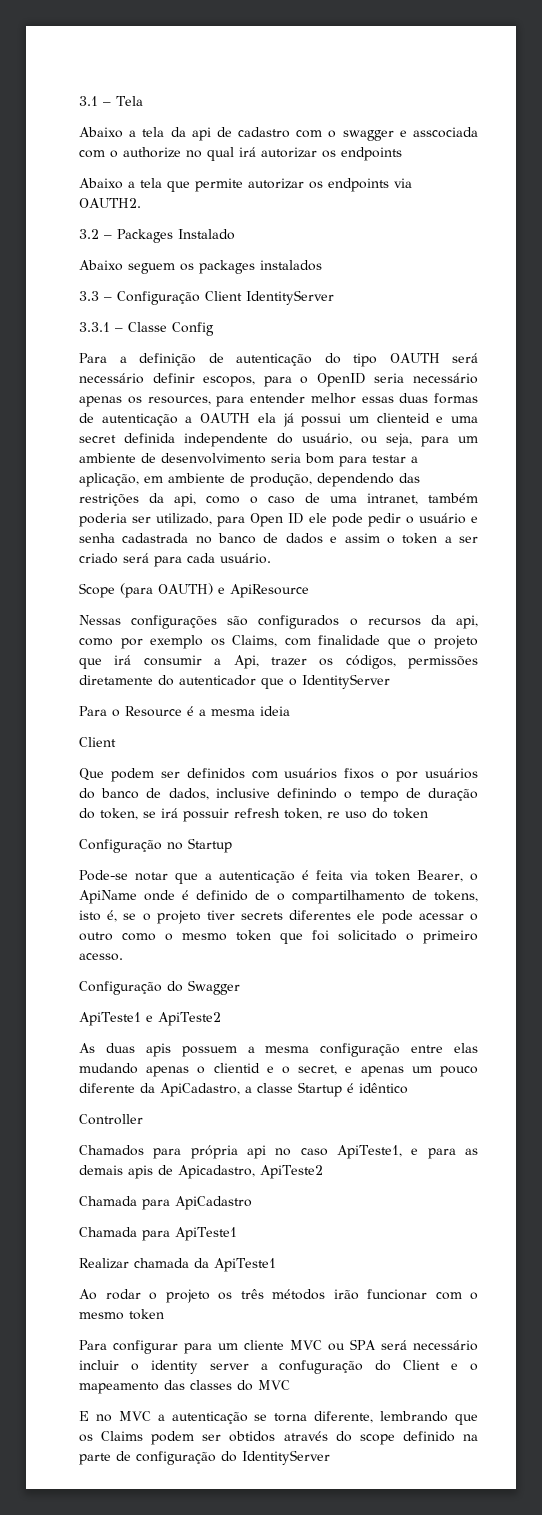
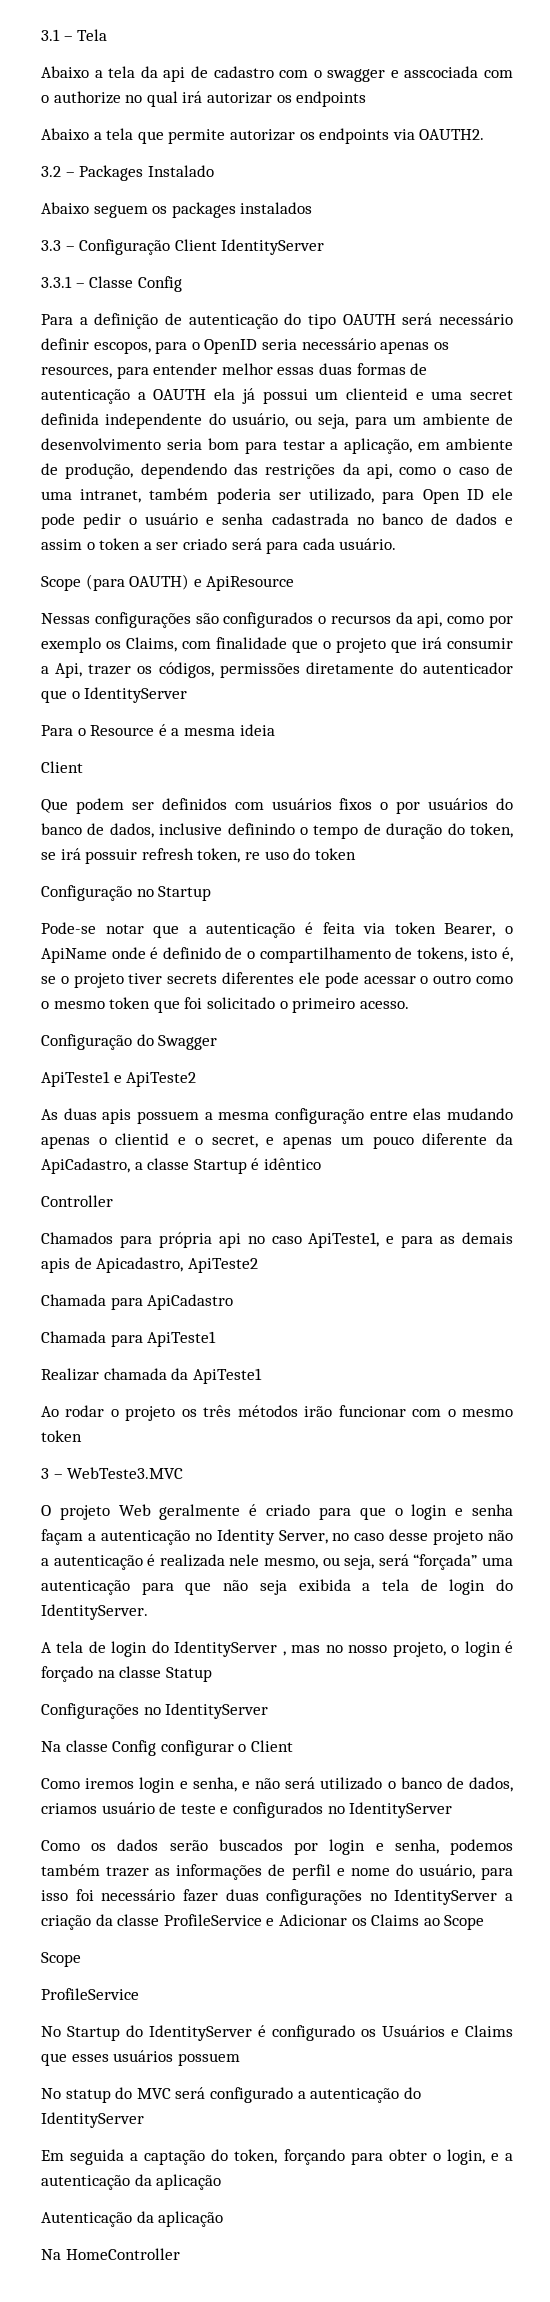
- Para configurar para um cliente MVC ou SPA será necessário incluir o identity server a confuguração do Client e o mapeamento das classes do MVC
- E no MVC a autenticação se torna diferente, lembrando que os Claims podem ser obtidos através do scope definido na parte de configuração do IdentityServer
+ 3 – WebTeste3.MVC
+ O projeto Web geralmente é criado para que o login e senha façam a autenticação no Identity Server, no caso desse projeto não a autenticação é realizada nele mesmo, ou seja, será “forçada” uma autenticação para que não seja exibida a tela de login do IdentityServer.
+ A tela de login do IdentityServer , mas no nosso projeto, o login é forçado na classe Statup
+ Configurações no IdentityServer
+ Na classe Config configurar o Client
+ Como iremos login e senha, e não será utilizado o banco de dados, criamos usuário de teste e configurados no IdentityServer
+ Como os dados serão buscados por login e senha, podemos também trazer as informações de perfil e nome do usuário, para isso foi necessário fazer duas configurações no IdentityServer a criação da classe ProfileService e Adicionar os Claims ao Scope
+ Scope
+ ProfileService
+ No Startup do IdentityServer é configurado os Usuários e Claims que esses usuários possuem
+ No statup do MVC será configurado a autenticação do IdentityServer
+ Em seguida a captação do token, forçando para obter o login, e a autenticação da aplicação
+ Autenticação da aplicação
+ Na HomeController

